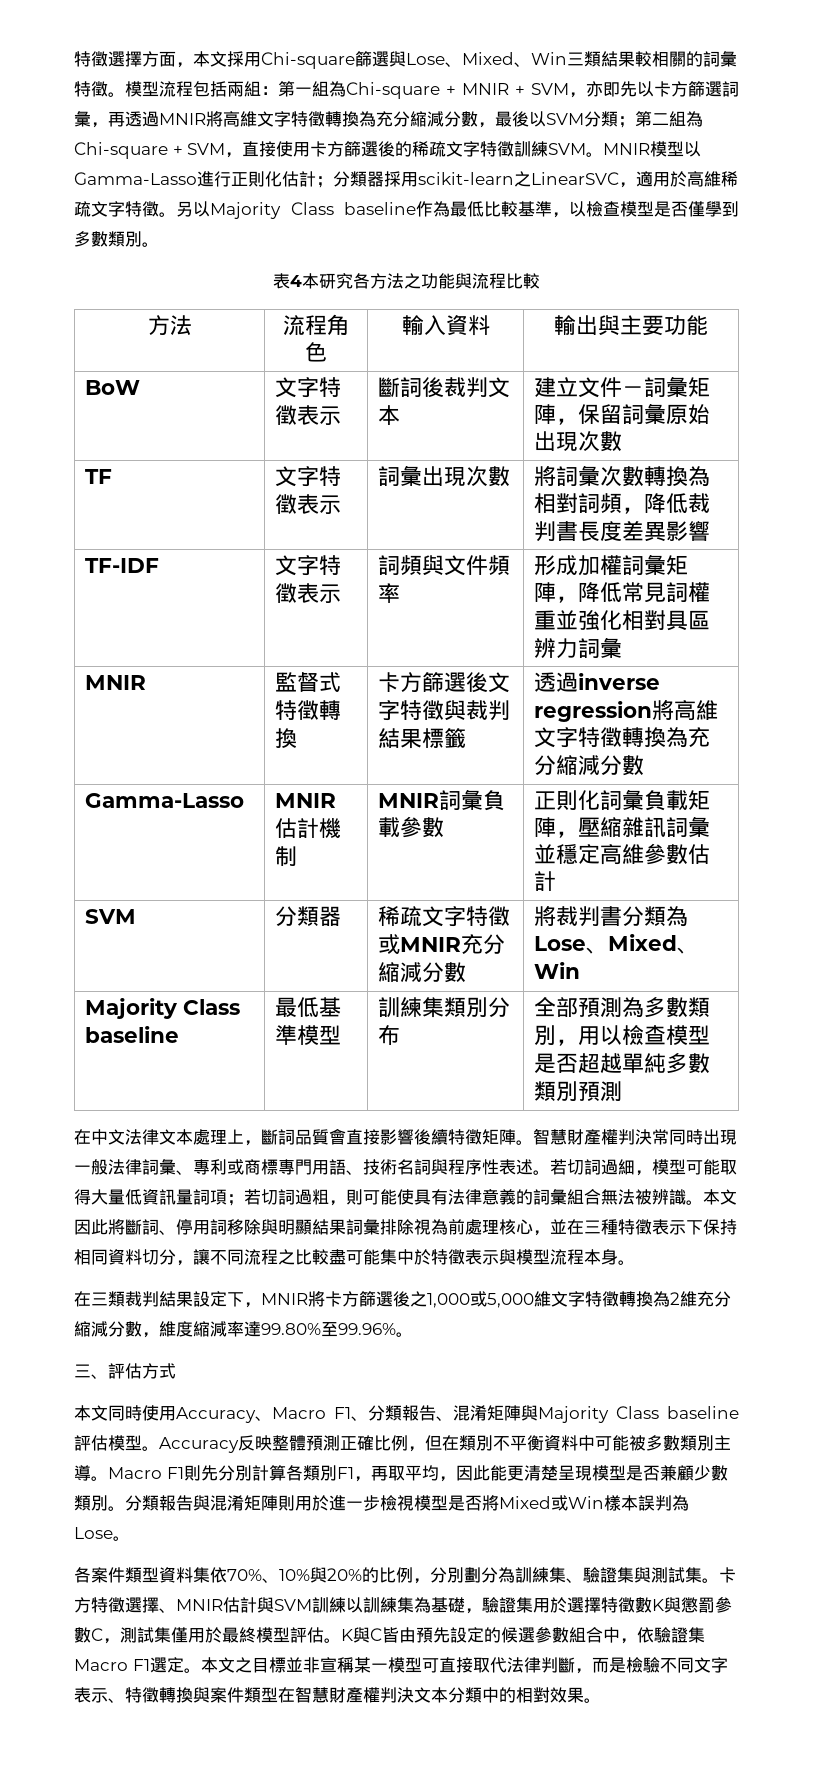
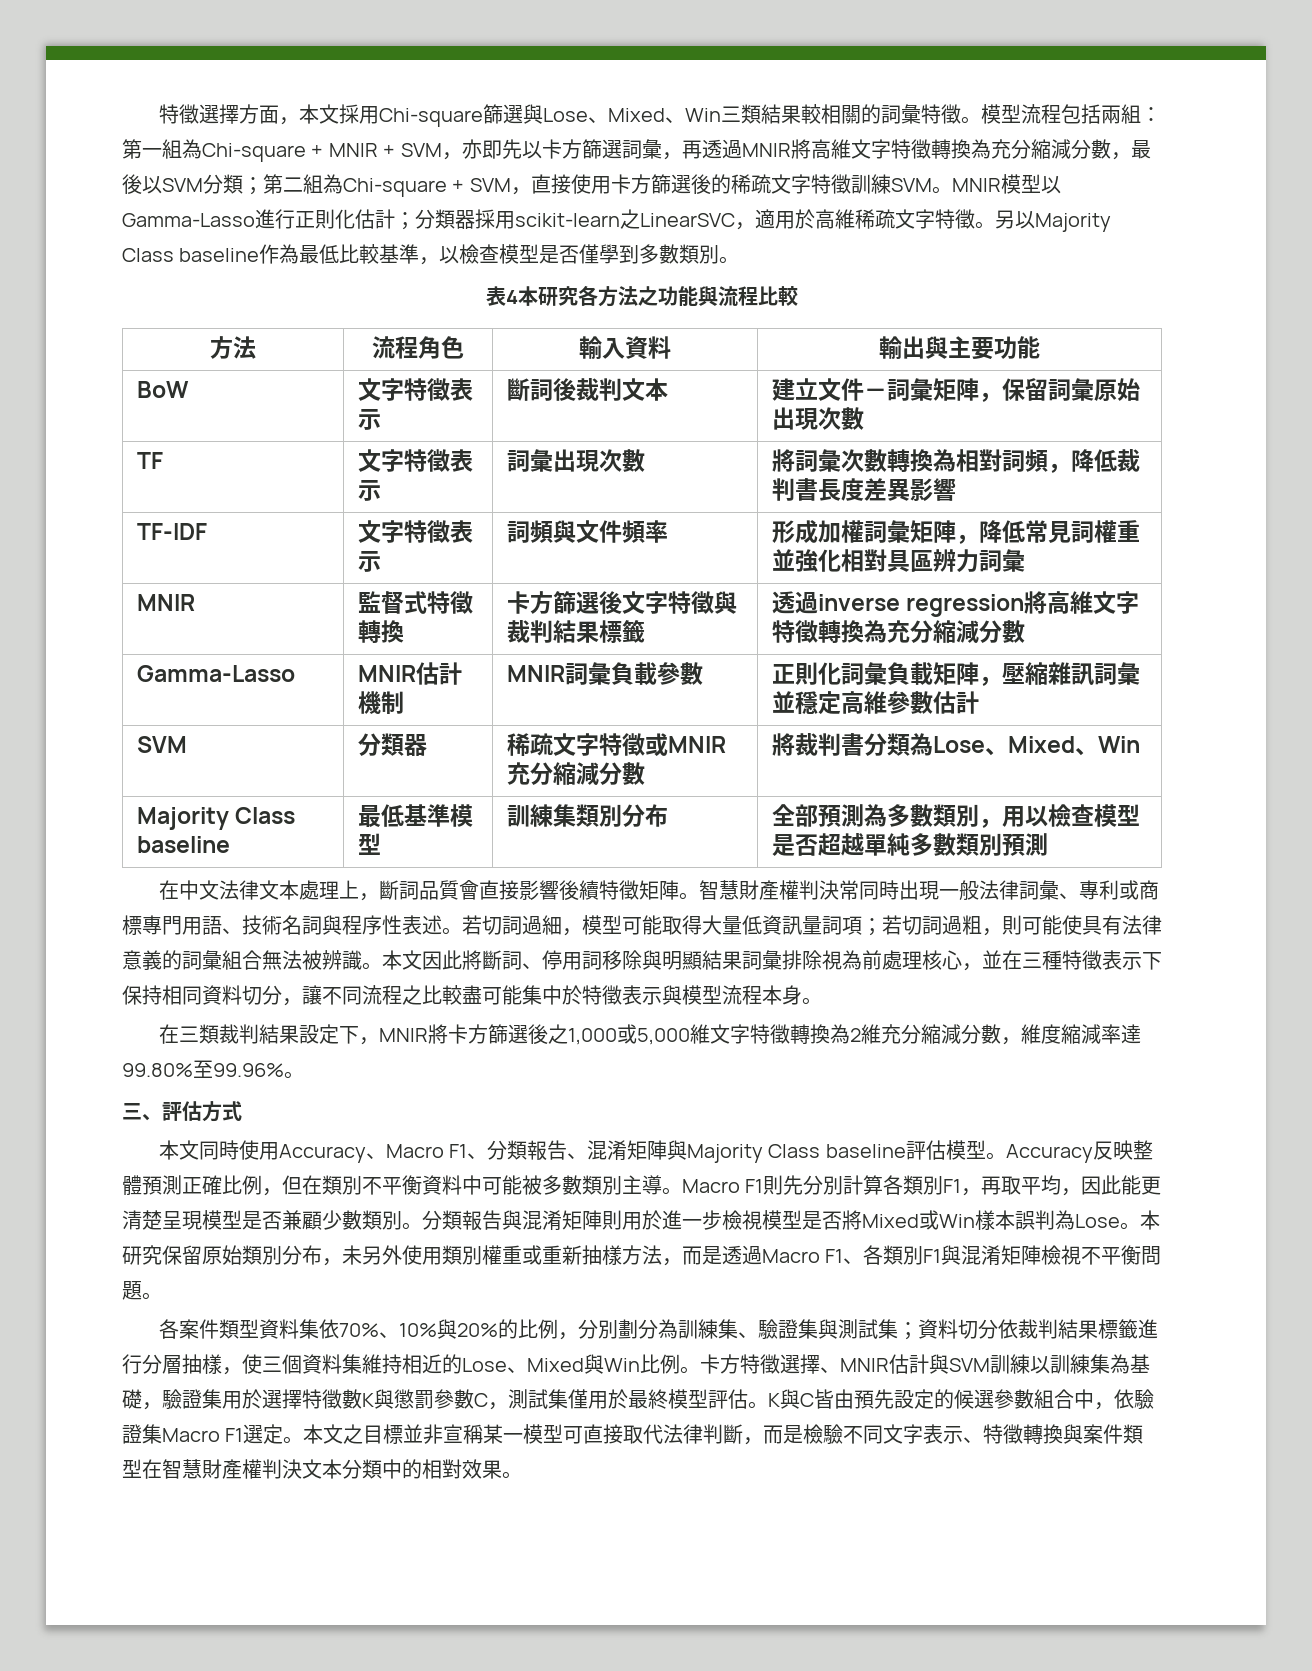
+ 本研究保留原始類別分布，未另外使用類別權重或重新抽樣方法，而是透過Macro F1、各類別F1與混淆矩陣檢視不平衡問題。
- 各案件類型資料集依70%、10%與20%的比例，分別劃分為訓練集、驗證集與測試集。
+ 各案件類型資料集依70%、10%與20%的比例，分別劃分為訓練集、驗證集與測試集；資料切分依裁判結果標籤進行分層抽樣，使三個資料集維持相近的Lose、Mixed與Win比例。

